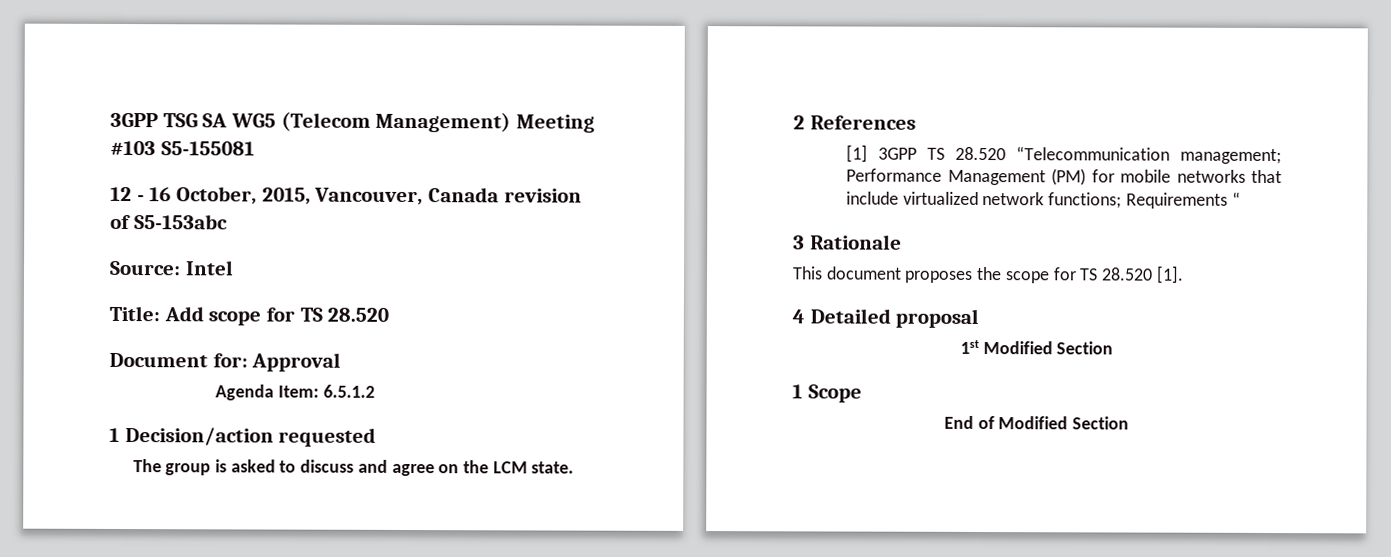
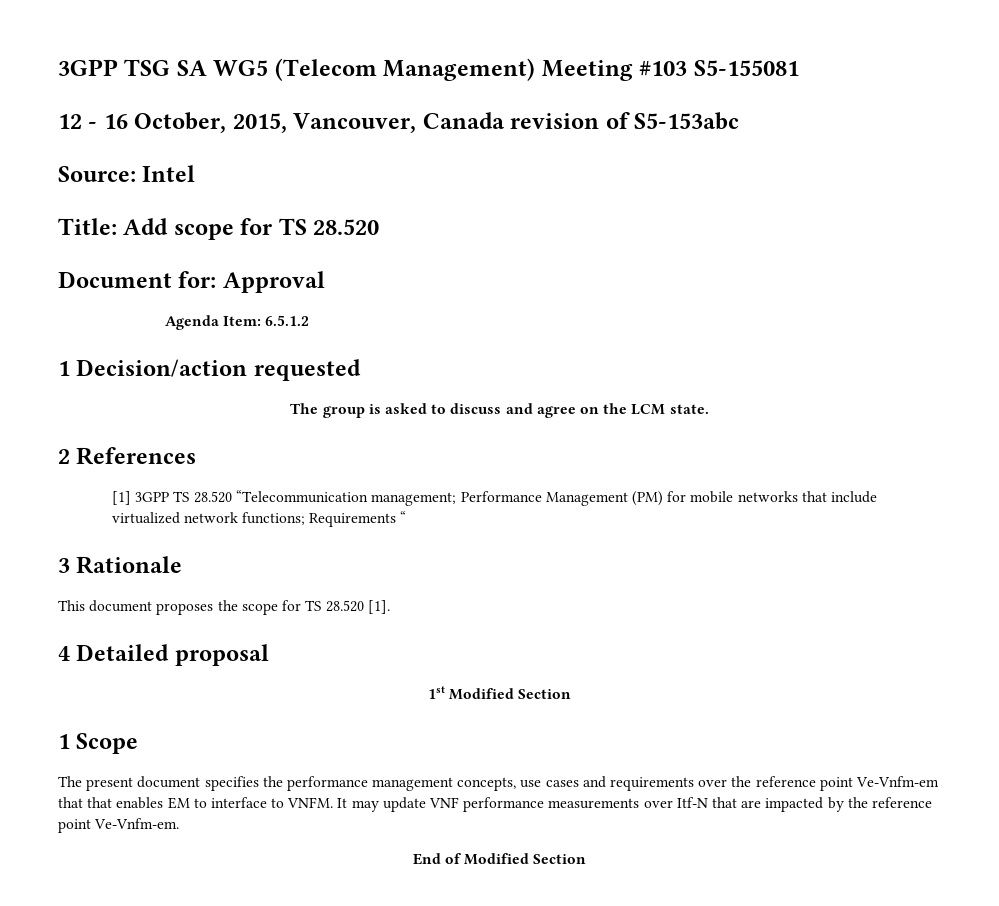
+ The present document specifies the performance management concepts, use cases and requirements over the reference point Ve-Vnfm-em that that enables EM to interface to VNFM. It may update VNF performance measurements over Itf-N that are impacted by the reference point Ve-Vnfm-em.

